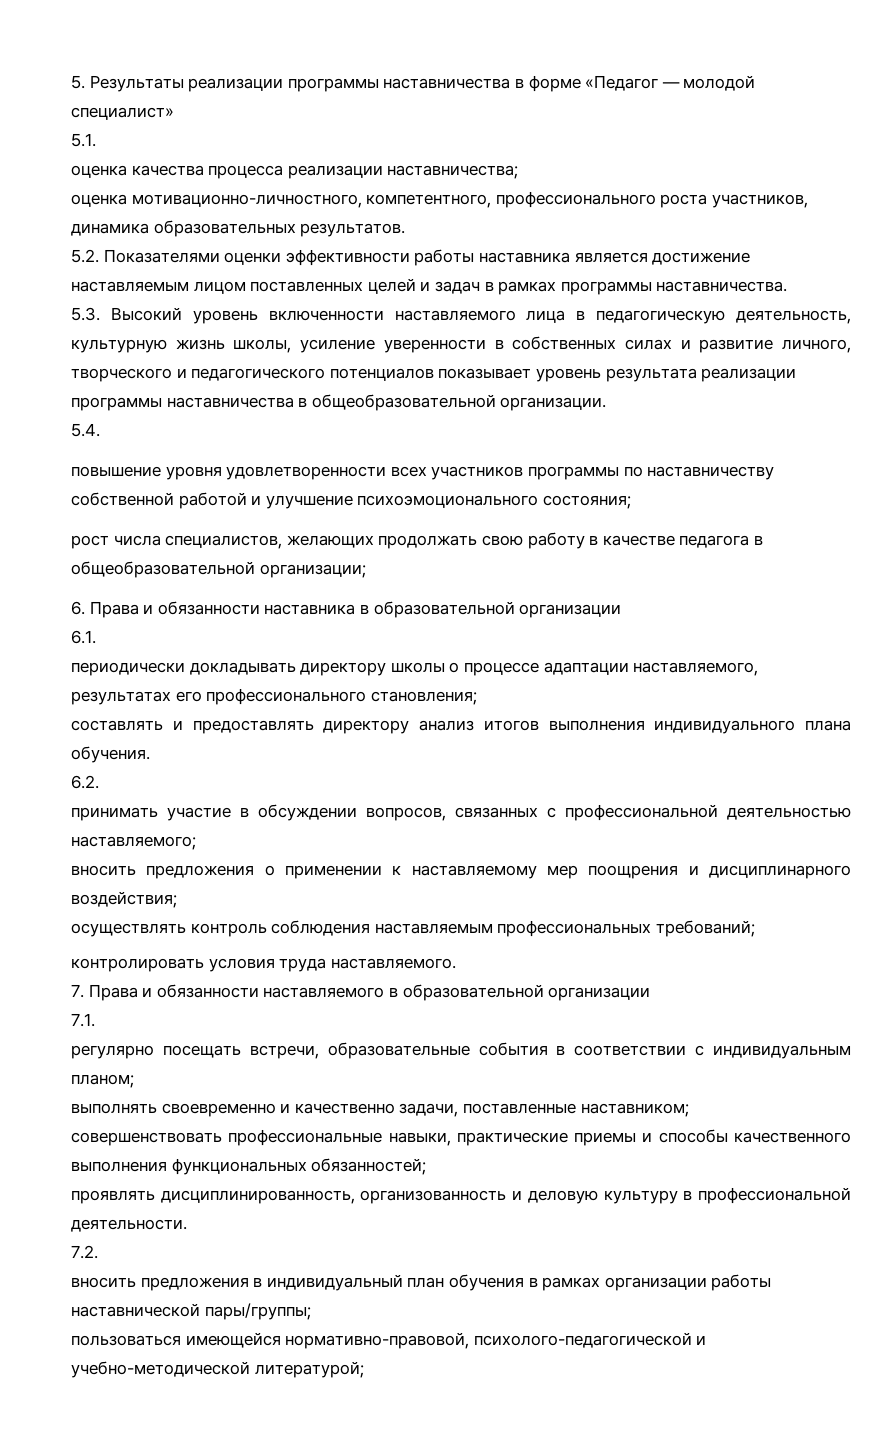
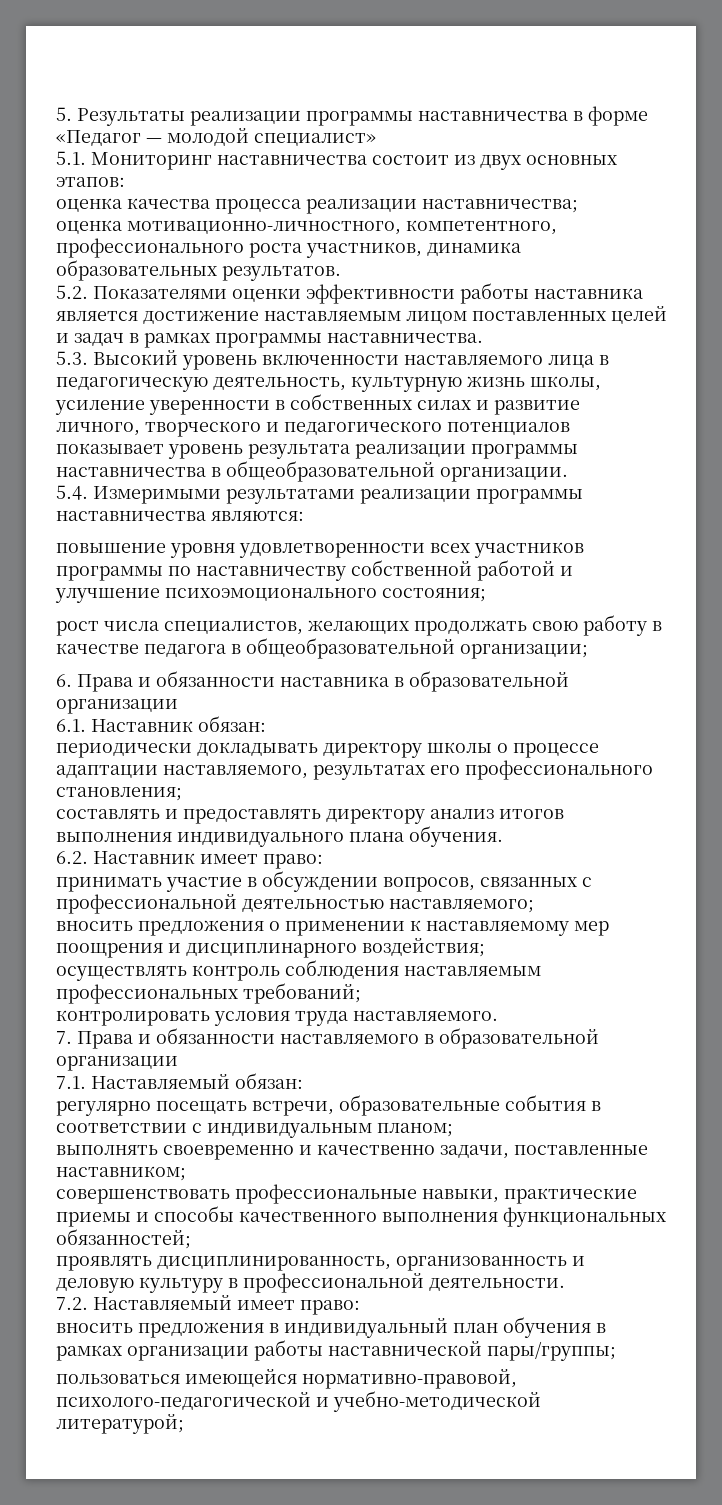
- 5.1.
+ 5.1. Мониторинг наставничества состоит из двух основных этапов:
- 5.4.
+ 5.4. Измеримыми результатами реализации программы наставничества являются:
- 6.1.
+ 6.1. Наставник обязан:
- 6.2.
+ 6.2. Наставник имеет право:
- 7.1.
+ 7.1. Наставляемый обязан:
- 7.2.
+ 7.2. Наставляемый имеет право:

